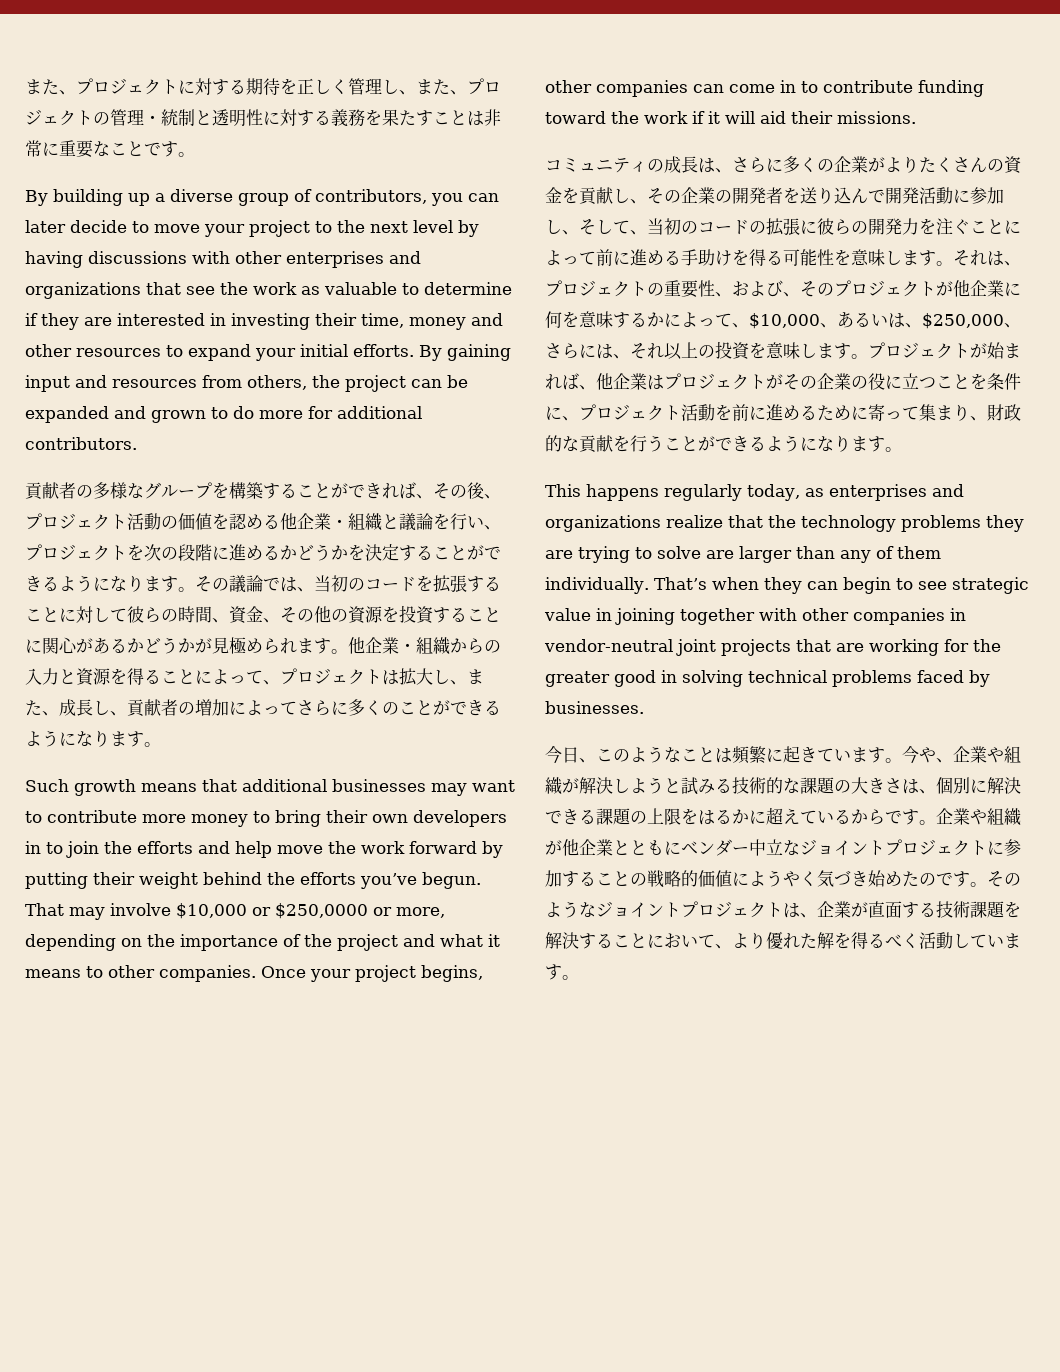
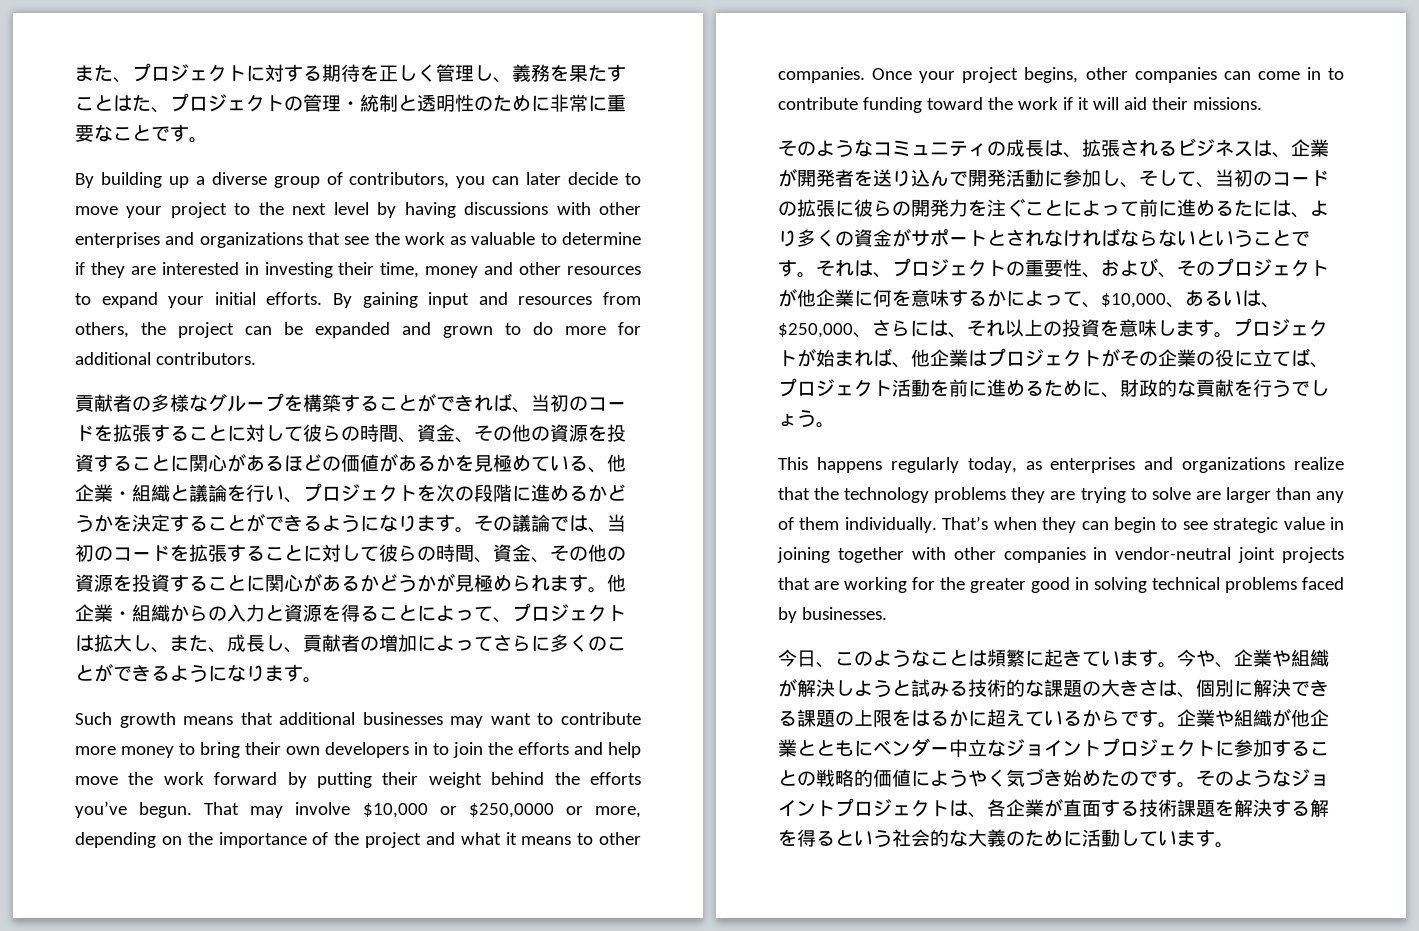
- また、プロジェクトに対する期待を正しく管理し、また、プロジェクトの管理・統制と透明性に対する義務を果たすことは非常に重要なことです。
+ また、プロジェクトに対する期待を正しく管理し、義務を果たすことはた、プロジェクトの管理・統制と透明性のために非常に重要なことです。
- 貢献者の多様なグループを構築することができれば、その後、プロジェクト活動の価値を認める他企業・組織と議論を行い、プロジェクトを次の段階に進めるかどうかを決定することができるようになります。
+ 貢献者の多様なグループを構築することができれば、当初のコードを拡張することに対して彼らの時間、資金、その他の資源を投資することに関心があるほどの価値があるかを見極めている、他企業・組織と議論を行い、プロジェクトを次の段階に進めるかどうかを決定することができるようになります。
- コミュニティの成長は、さらに多くの企業がよりたくさんの資金を貢献し、その企業の開発者を送り込んで開発活動に参加し、そして、当初のコードの拡張に彼らの開発力を注ぐことによって前に進める手助けを得る可能性を意味します。
+ そのようなコミュニティの成長は、拡張されるビジネスは、企業が開発者を送り込んで開発活動に参加し、そして、当初のコードの拡張に彼らの開発力を注ぐことによって前に進めるたには、より多くの資金がサポートとされなければならないということです。
- プロジェクトが始まれば、他企業はプロジェクトがその企業の役に立つことを条件に、プロジェクト活動を前に進めるために寄って集まり、財政的な貢献を行うことができるようになります。
+ プロジェクトが始まれば、他企業はプロジェクトがその企業の役に立てば、プロジェクト活動を前に進めるために、財政的な貢献を行うでしょう。
- そのようなジョイントプロジェクトは、企業が直面する技術課題を解決することにおいて、より優れた解を得るべく活動しています。
+ そのようなジョイントプロジェクトは、各企業が直面する技術課題を解決する解を得るという社会的な大義のために活動しています。

